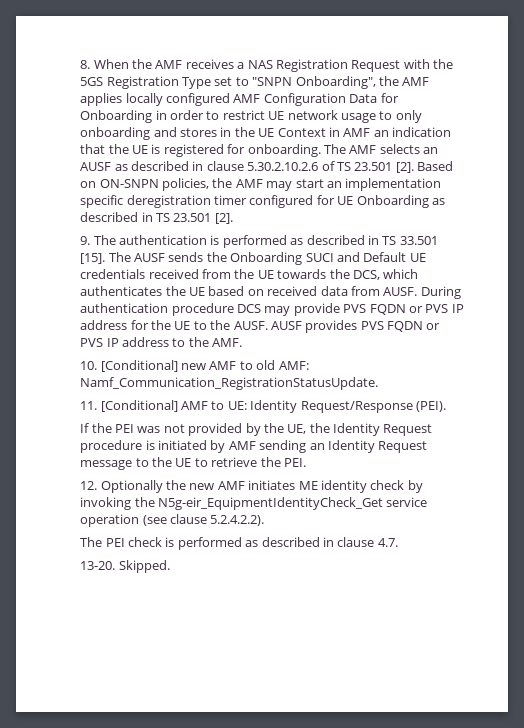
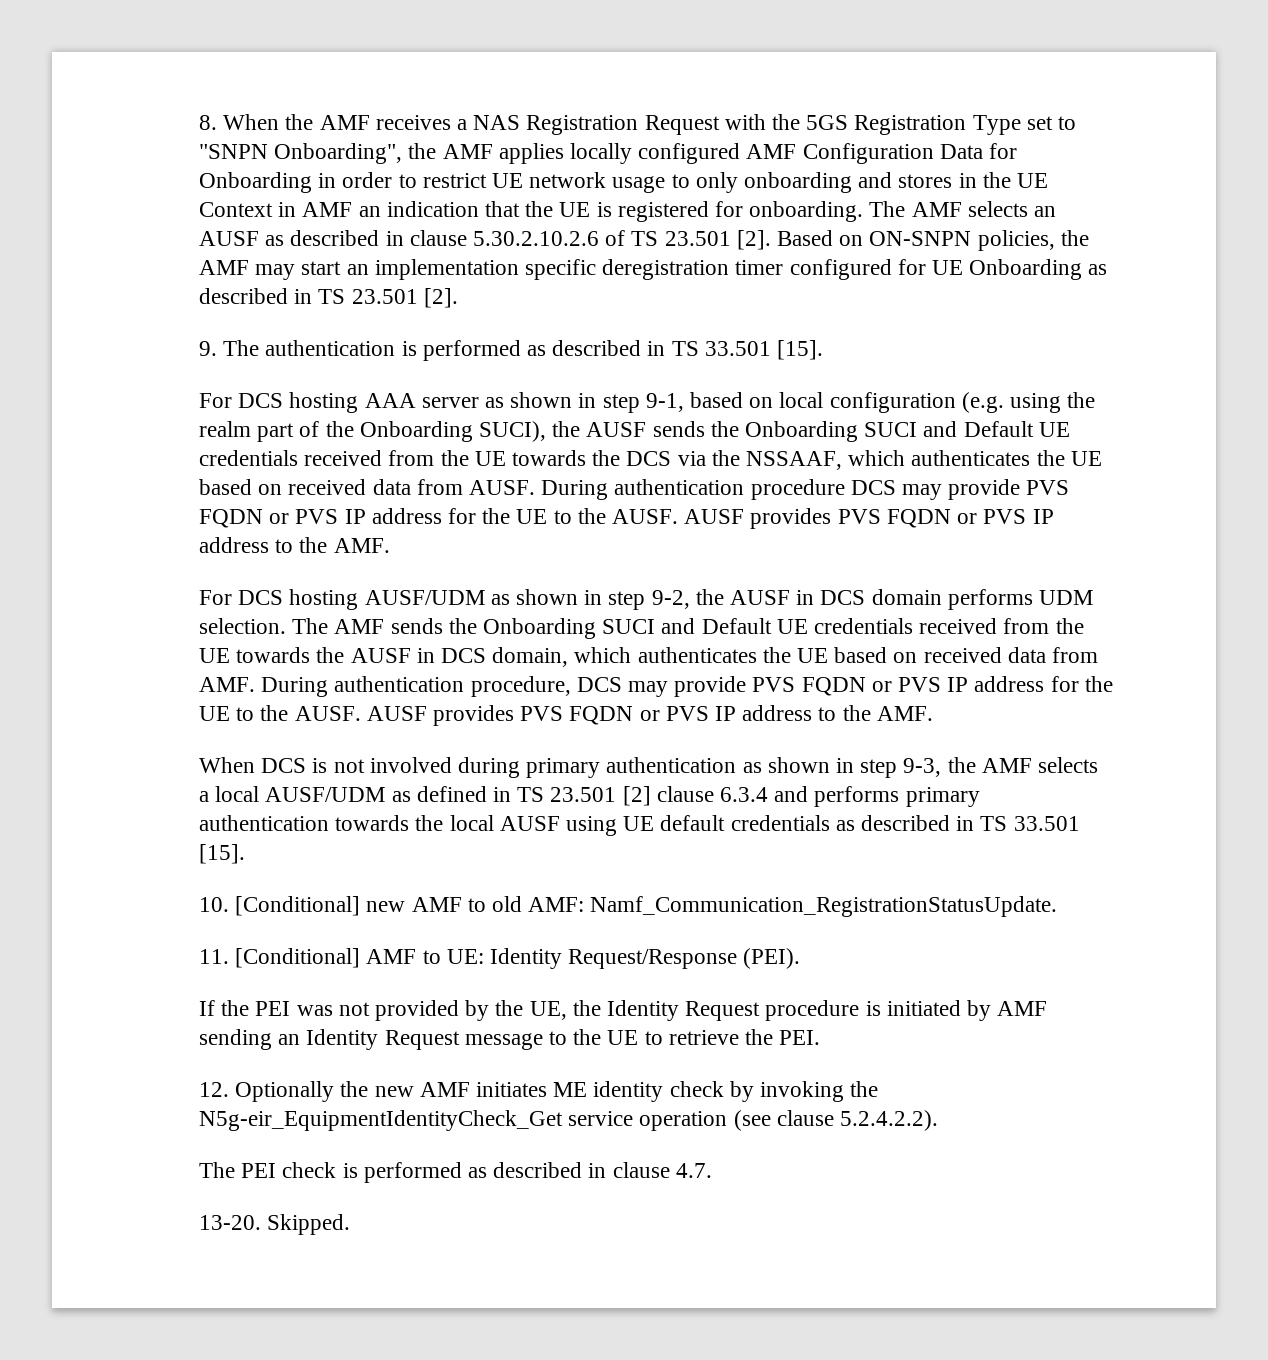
- 9. The authentication is performed as described in TS 33.501 [15]. The AUSF sends the Onboarding SUCI and Default UE credentials received from the UE towards the DCS, which authenticates the UE based on received data from AUSF.
+ 9. The authentication is performed as described in TS 33.501 [15].
+ For DCS hosting AAA server as shown in step 9-1, based on local configuration (e.g. using the realm part of the Onboarding SUCI), the AUSF sends the Onboarding SUCI and Default UE credentials received from the UE towards the DCS via the NSSAAF, which authenticates the UE based on received data from AUSF.
+ For DCS hosting AUSF/UDM as shown in step 9-2, the AUSF in DCS domain performs UDM selection. The AMF sends the Onboarding SUCI and Default UE credentials received from the UE towards the AUSF in DCS domain, which authenticates the UE based on received data from AMF. During authentication procedure, DCS may provide PVS FQDN or PVS IP address for the UE to the AUSF. AUSF provides PVS FQDN or PVS IP address to the AMF.
+ When DCS is not involved during primary authentication as shown in step 9-3, the AMF selects a local AUSF/UDM as defined in TS 23.501 [2] clause 6.3.4 and performs primary authentication towards the local AUSF using UE default credentials as described in TS 33.501 [15].

